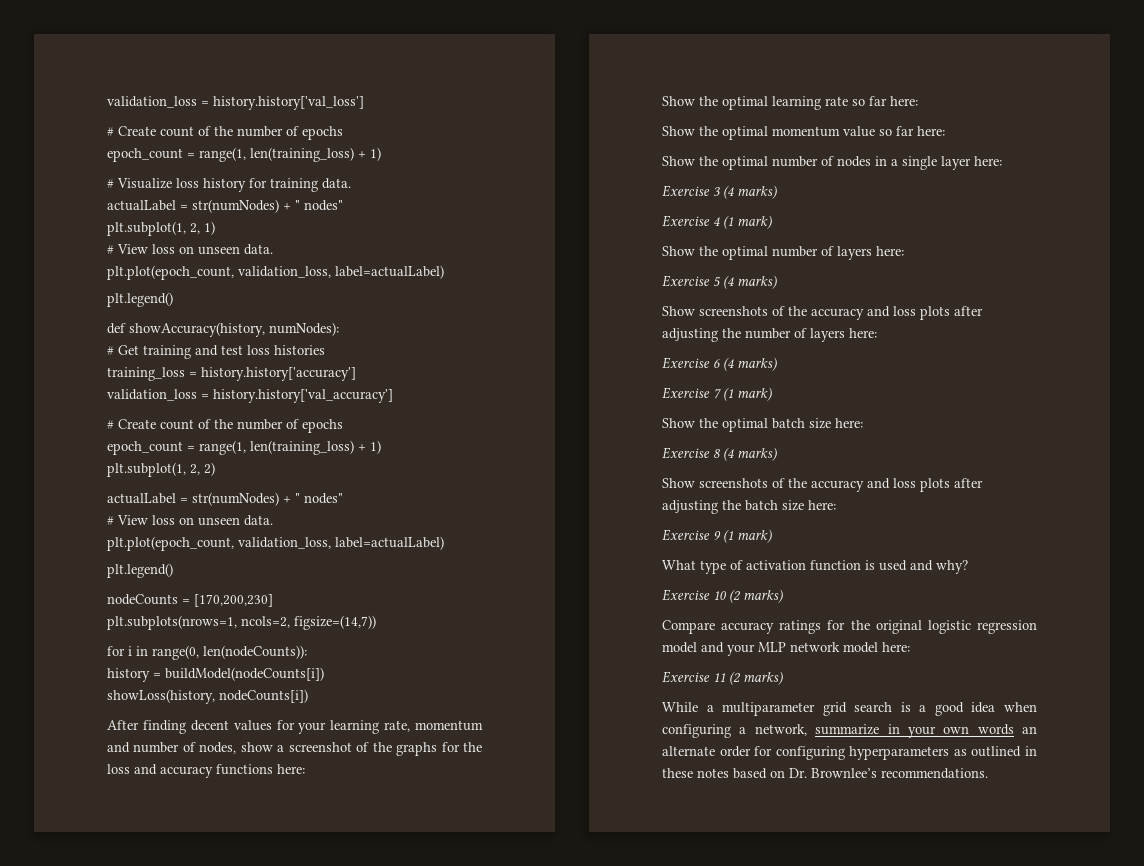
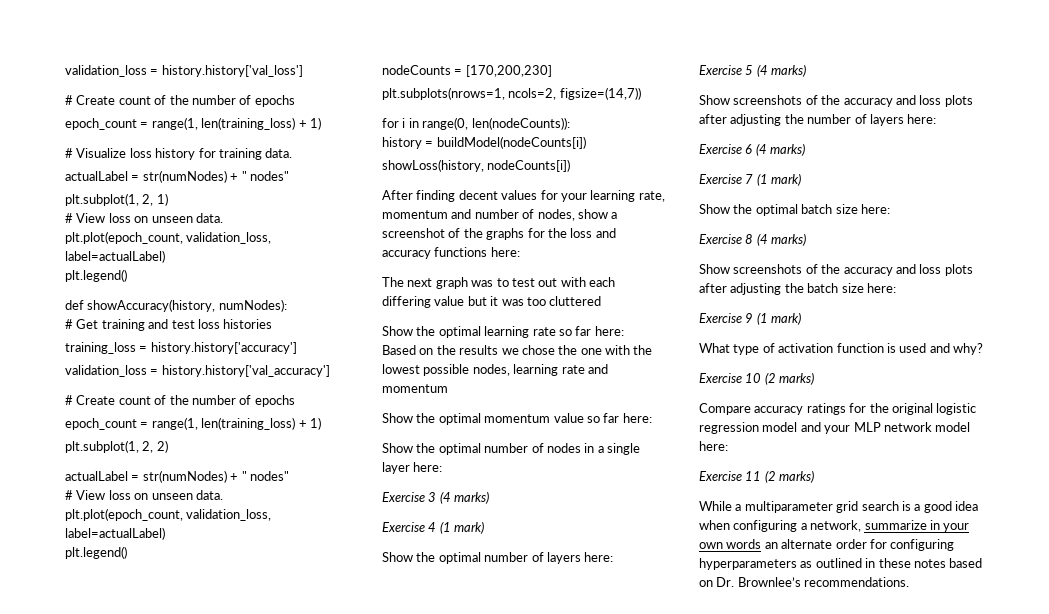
+ The next graph was to test out with each differing value but it was too cluttered
+ Based on the results we chose the one with the lowest possible nodes, learning rate and momentum

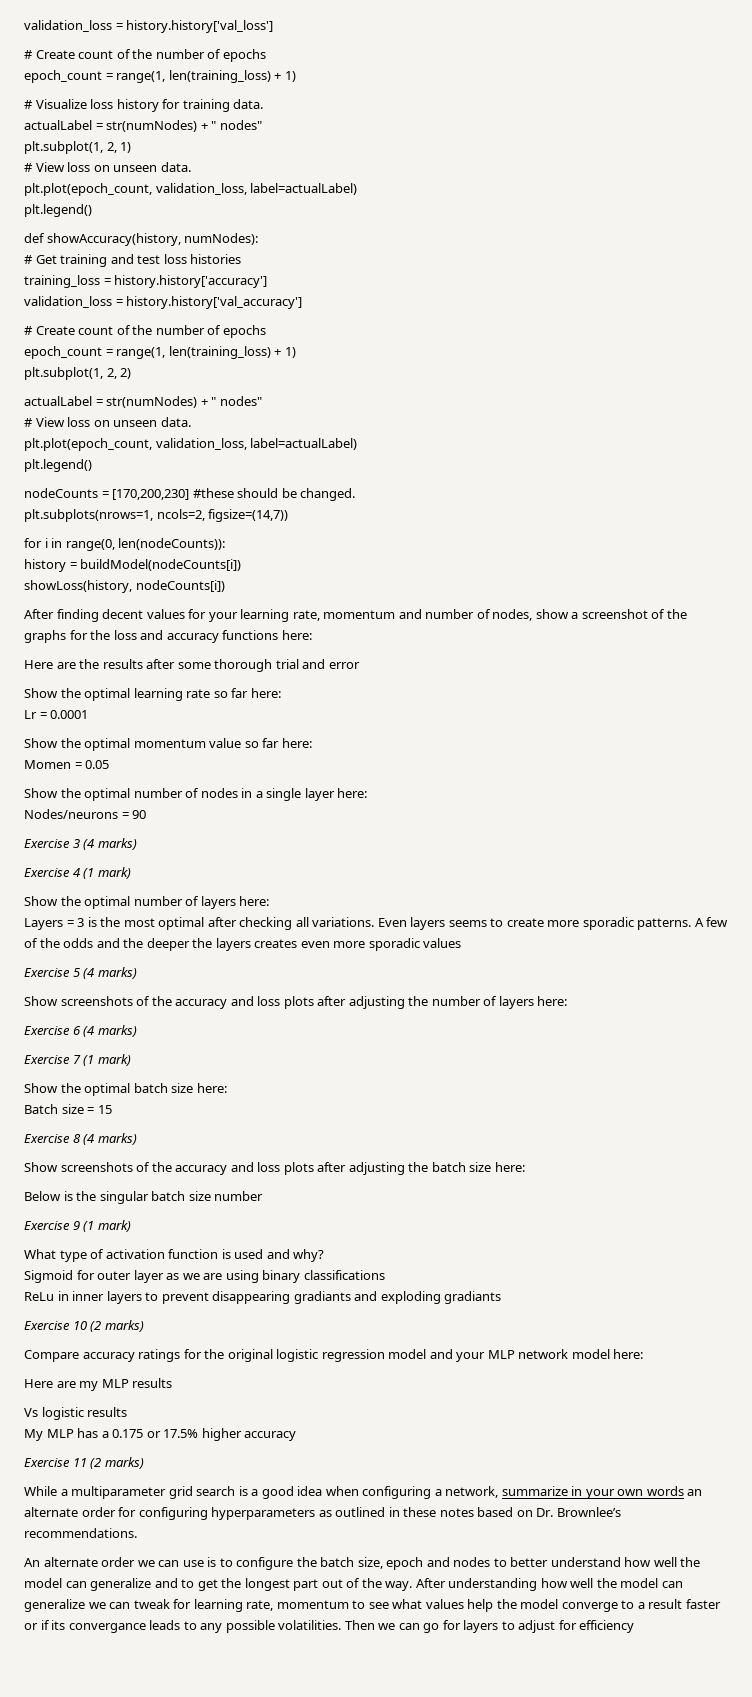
- nodeCounts = [170,200,230]
+ nodeCounts = [170,200,230] #these should be changed.
- The next graph was to test out with each differing value but it was too cluttered
+ Here are the results after some thorough trial and error
- Based on the results we chose the one with the lowest possible nodes, learning rate and momentum
+ Lr = 0.0001
+ Momen = 0.05
+ Nodes/neurons = 90
+ Layers = 3 is the most optimal after checking all variations. Even layers seems to create more sporadic patterns. A few of the odds and the deeper the layers creates even more sporadic values
+ Batch size = 15
+ Below is the singular batch size number
+ Sigmoid for outer layer as we are using binary classifications
+ ReLu in inner layers to prevent disappearing gradiants and exploding gradiants
+ Here are my MLP results
+ Vs logistic results
+ My MLP has a 0.175 or 17.5% higher accuracy
+ An alternate order we can use is to configure the batch size, epoch and nodes to better understand how well the model can generalize and to get the longest part out of the way. After understanding how well the model can generalize we can tweak for learning rate, momentum to see what values help the model converge to a result faster or if its convergance leads to any possible volatilities. Then we can go for layers to adjust for efficiency

